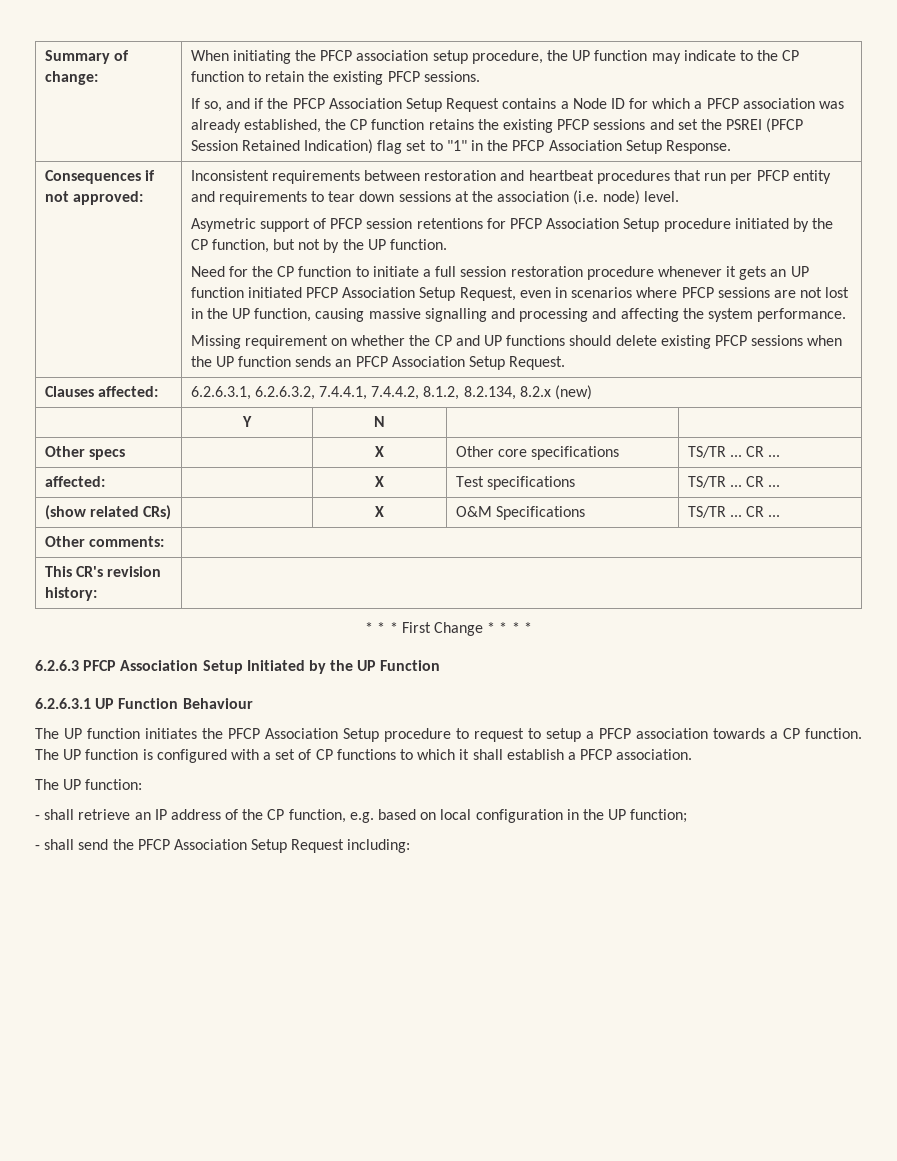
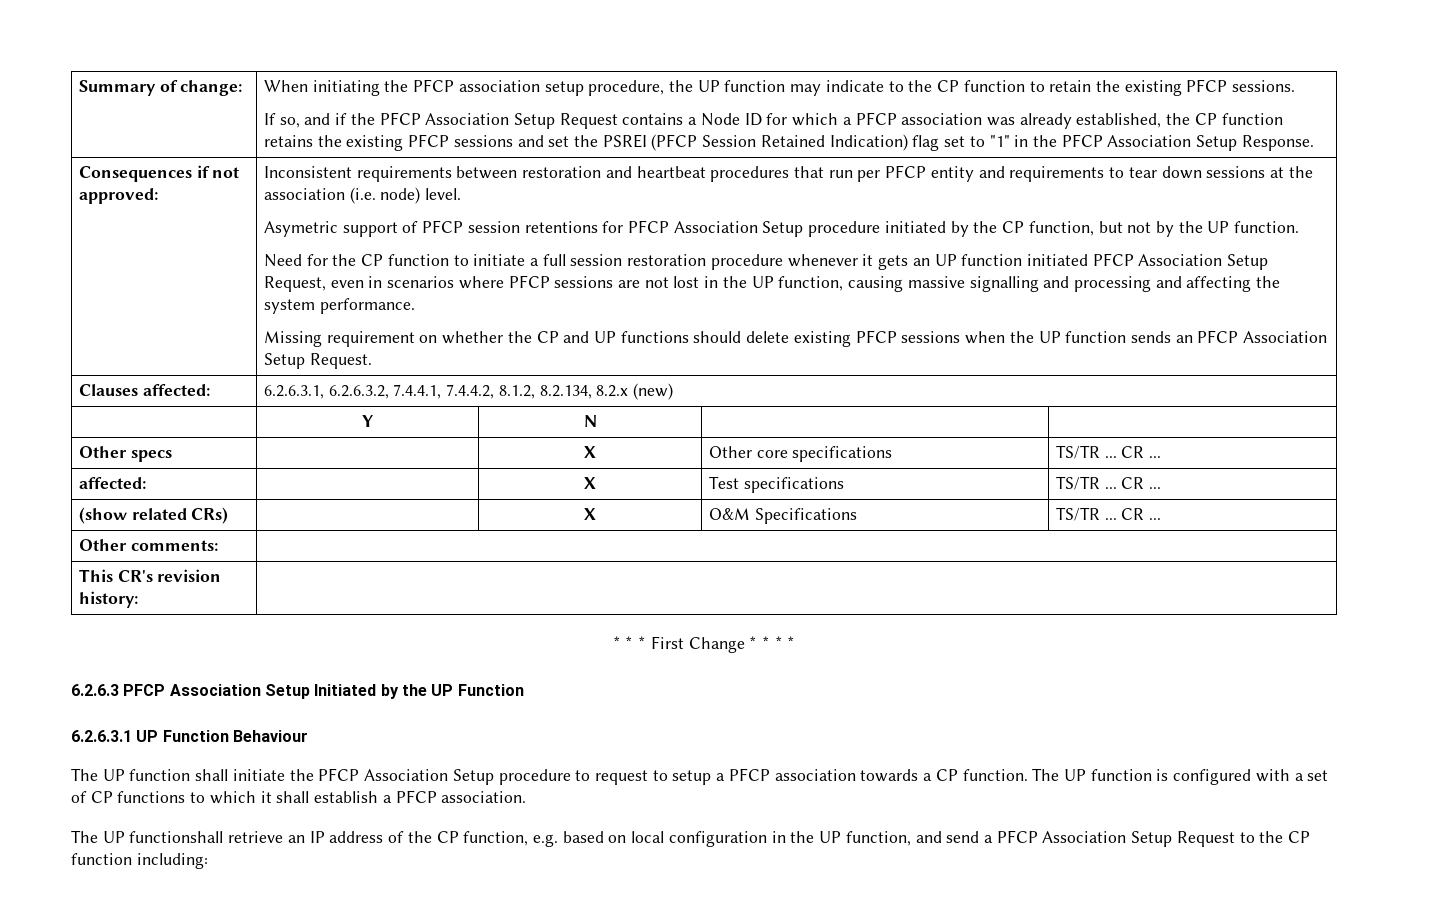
- The UP function initiates the PFCP Association Setup procedure to request to setup a PFCP association towards a CP function.
+ The UP function shall initiate the PFCP Association Setup procedure to request to setup a PFCP association towards a CP function.
- The UP function:
- - shall retrieve an IP address of the CP function, e.g. based on local configuration in the UP function;
- - shall send the PFCP Association Setup Request including:
+ The UP functionshall retrieve an IP address of the CP function, e.g. based on local configuration in the UP function, and send a PFCP Association Setup Request to the CP function including:

